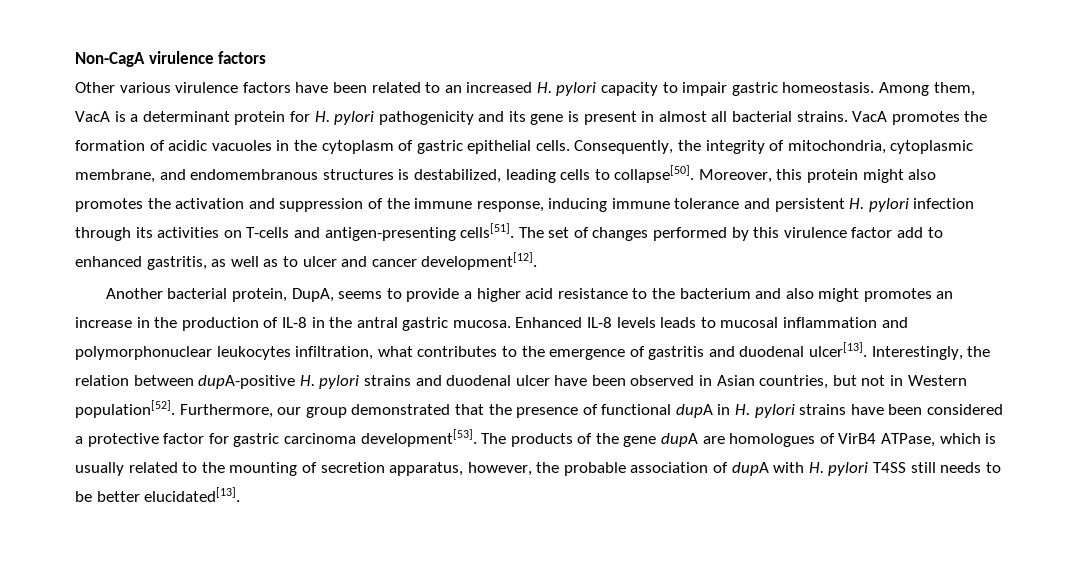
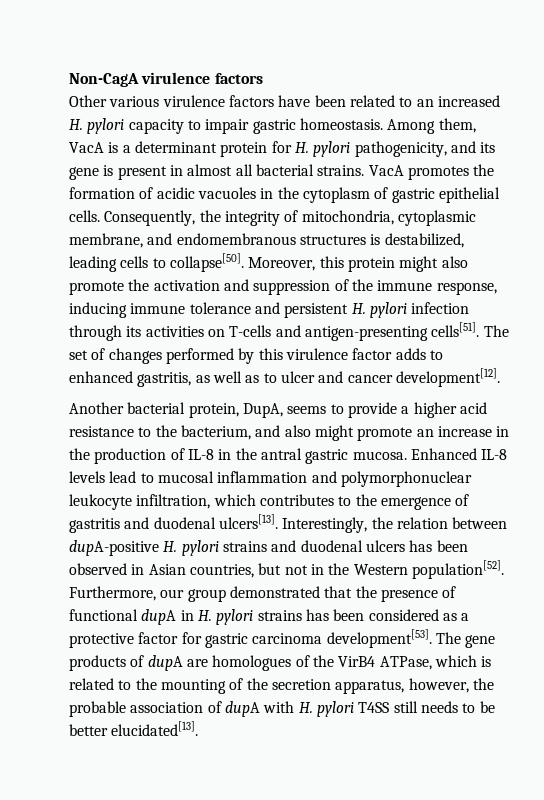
- Among them, VacA is a determinant protein for H. pylori pathogenicity and its gene is present in almost all bacterial strains.
+ Among them, VacA is a determinant protein for H. pylori pathogenicity, and its gene is present in almost all bacterial strains.
- Moreover, this protein might also promotes the activation and suppression of the immune response, inducing immune tolerance and persistent H. pylori infection through its activities on T-cells and antigen-presenting cells[51].
+ Moreover, this protein might also promote the activation and suppression of the immune response, inducing immune tolerance and persistent H. pylori infection through its activities on T-cells and antigen-presenting cells[51].
- The set of changes performed by this virulence factor add to enhanced gastritis, as well as to ulcer and cancer development[12].
+ The set of changes performed by this virulence factor adds to enhanced gastritis, as well as to ulcer and cancer development[12].
- Another bacterial protein, DupA, seems to provide a higher acid resistance to the bacterium and also might promotes an increase in the production of IL-8 in the antral gastric mucosa.
+ Another bacterial protein, DupA, seems to provide a higher acid resistance to the bacterium, and also might promote an increase in the production of IL-8 in the antral gastric mucosa.
- Enhanced IL-8 levels leads to mucosal inflammation and polymorphonuclear leukocytes infiltration, what contributes to the emergence of gastritis and duodenal ulcer[13].
+ Enhanced IL-8 levels lead to mucosal inflammation and polymorphonuclear leukocyte infiltration, which contributes to the emergence of gastritis and duodenal ulcers[13].
- Interestingly, the relation between dupA-positive H. pylori strains and duodenal ulcer have been observed in Asian countries, but not in Western population[52].
+ Interestingly, the relation between dupA-positive H. pylori strains and duodenal ulcers has been observed in Asian countries, but not in the Western population[52].
- Furthermore, our group demonstrated that the presence of functional dupA in H. pylori strains have been considered a protective factor for gastric carcinoma development[53].
+ Furthermore, our group demonstrated that the presence of functional dupA in H. pylori strains has been considered as a protective factor for gastric carcinoma development[53].
- The products of the gene dupA are homologues of VirB4 ATPase, which is usually related to the mounting of secretion apparatus, however, the probable association of dupA with H. pylori T4SS still needs to be better elucidated[13].
+ The gene products of dupA are homologues of the VirB4 ATPase, which is related to the mounting of the secretion apparatus, however, the probable association of dupA with H. pylori T4SS still needs to be better elucidated[13].

